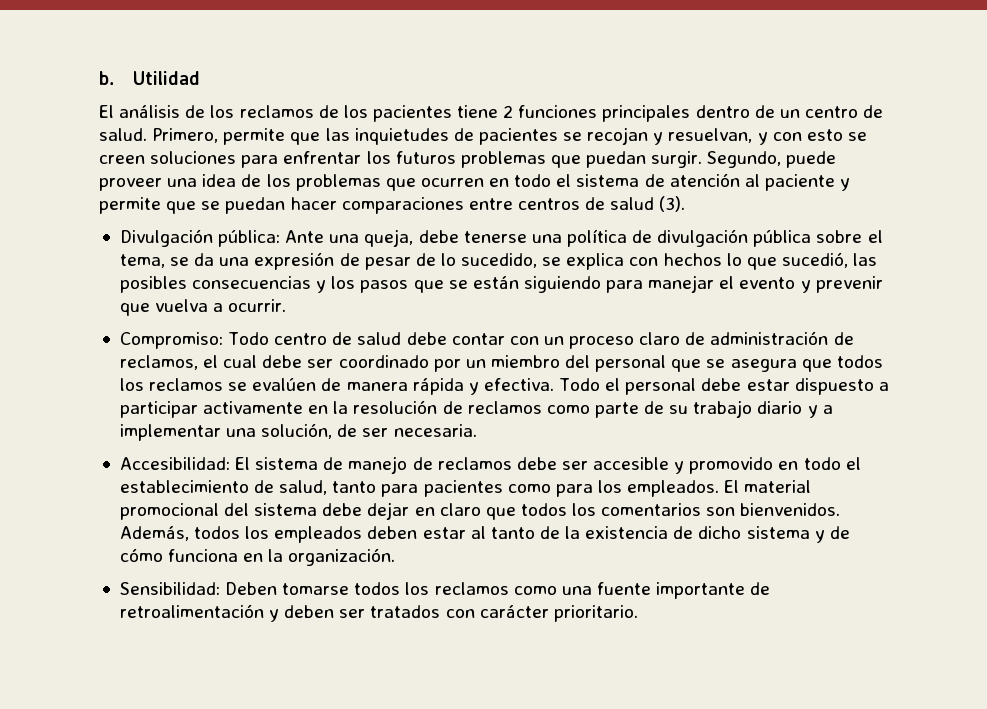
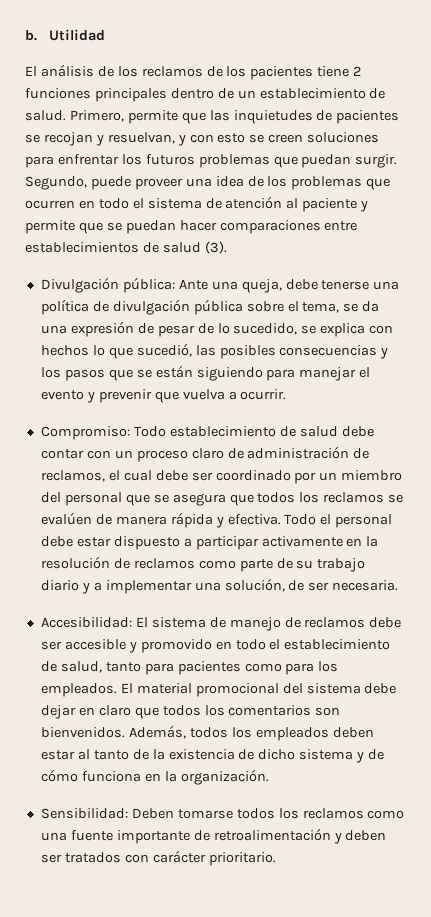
- El análisis de los reclamos de los pacientes tiene 2 funciones principales dentro de un centro de salud.
+ El análisis de los reclamos de los pacientes tiene 2 funciones principales dentro de un establecimiento de salud.
- Segundo, puede proveer una idea de los problemas que ocurren en todo el sistema de atención al paciente y permite que se puedan hacer comparaciones entre centros de salud (3).
+ Segundo, puede proveer una idea de los problemas que ocurren en todo el sistema de atención al paciente y permite que se puedan hacer comparaciones entre establecimientos de salud (3).
- Compromiso: Todo centro de salud debe contar con un proceso claro de administración de reclamos, el cual debe ser coordinado por un miembro del personal que se asegura que todos los reclamos se evalúen de manera rápida y efectiva.
+ Compromiso: Todo establecimiento de salud debe contar con un proceso claro de administración de reclamos, el cual debe ser coordinado por un miembro del personal que se asegura que todos los reclamos se evalúen de manera rápida y efectiva.

